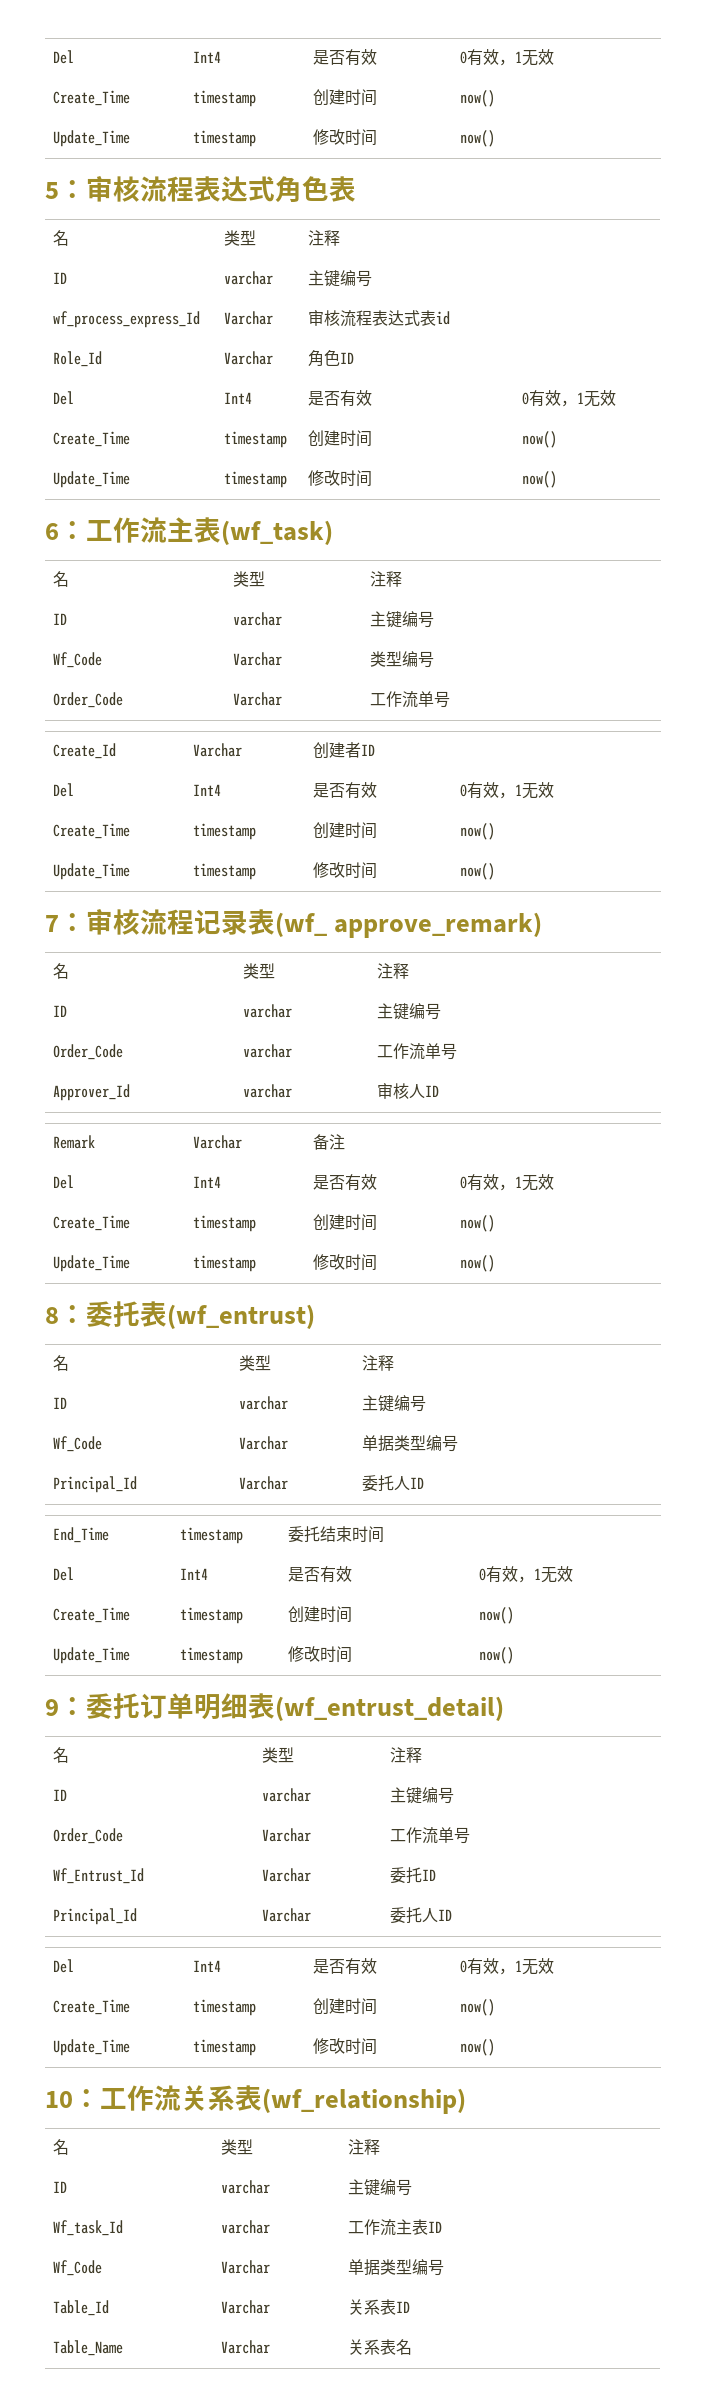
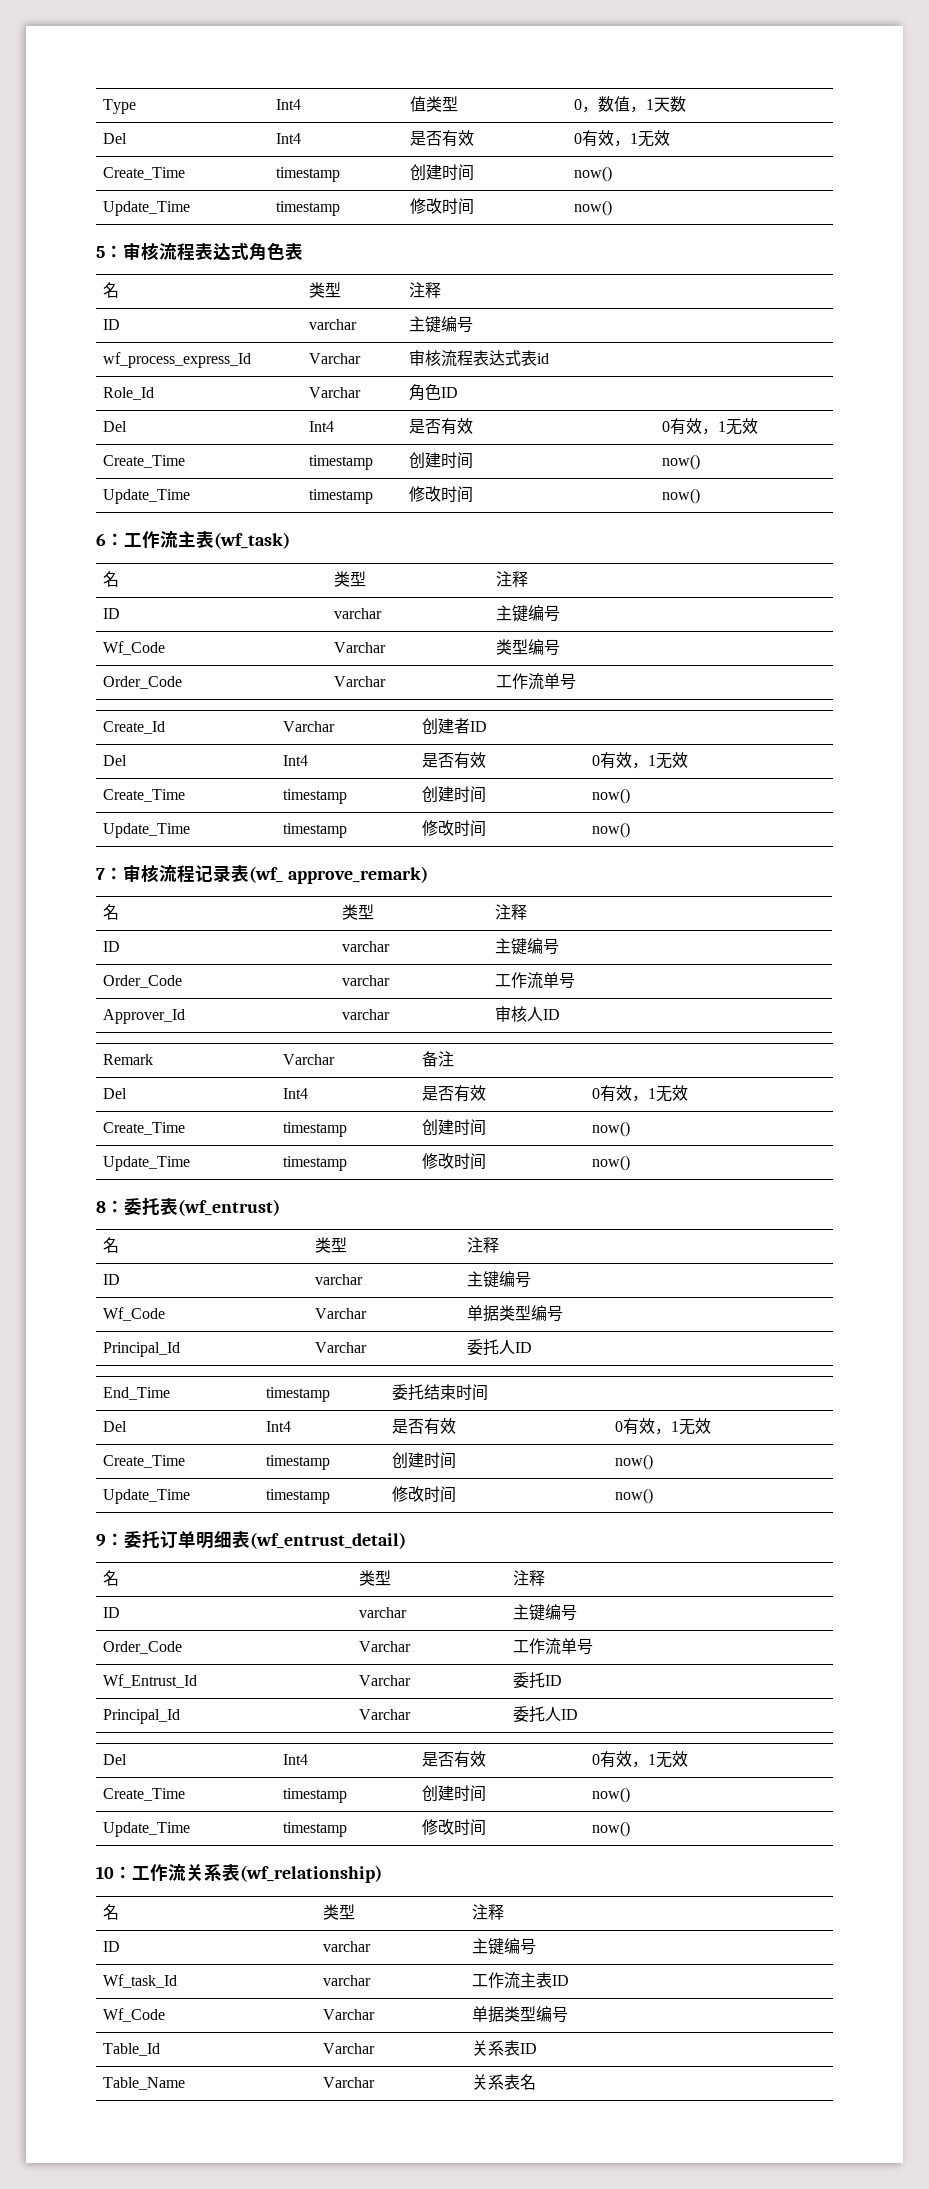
+ Type | Int4 | 值类型 | 0，数值，1天数

